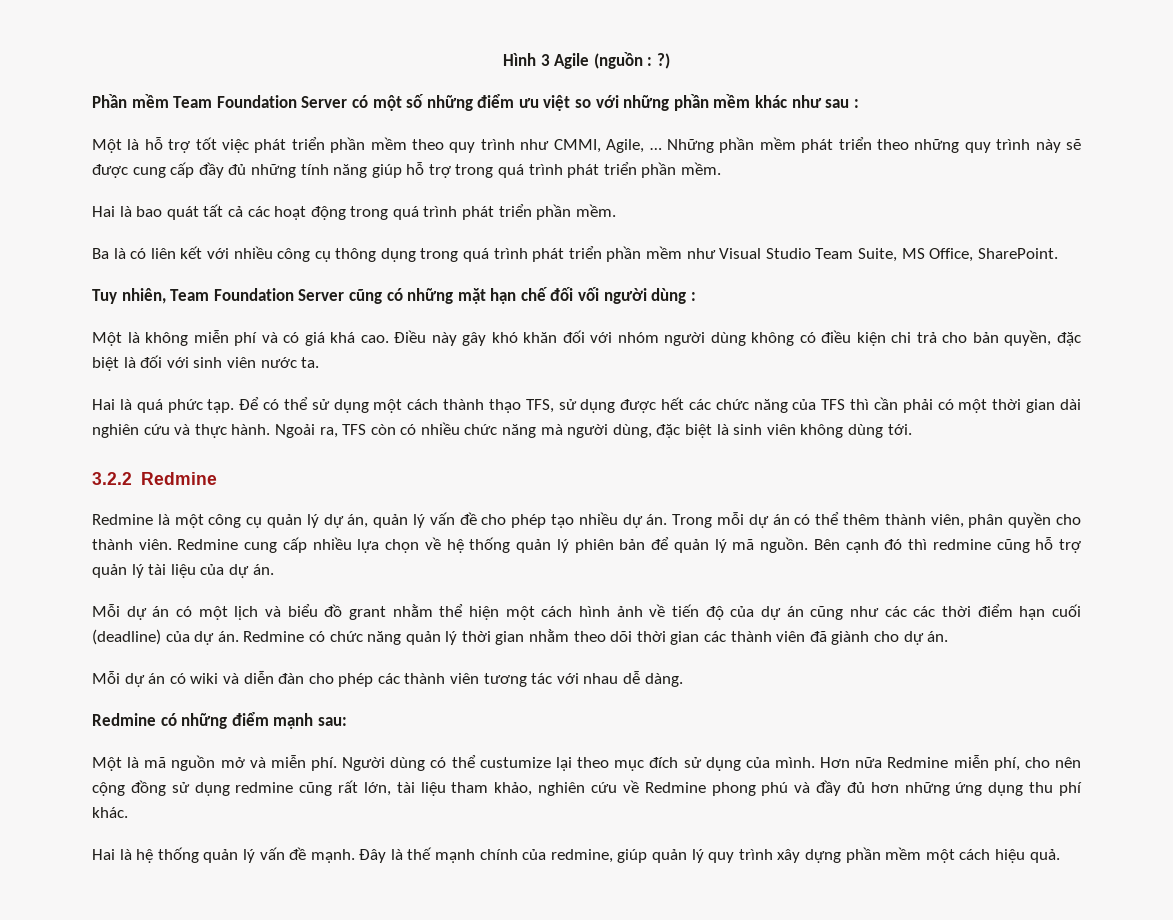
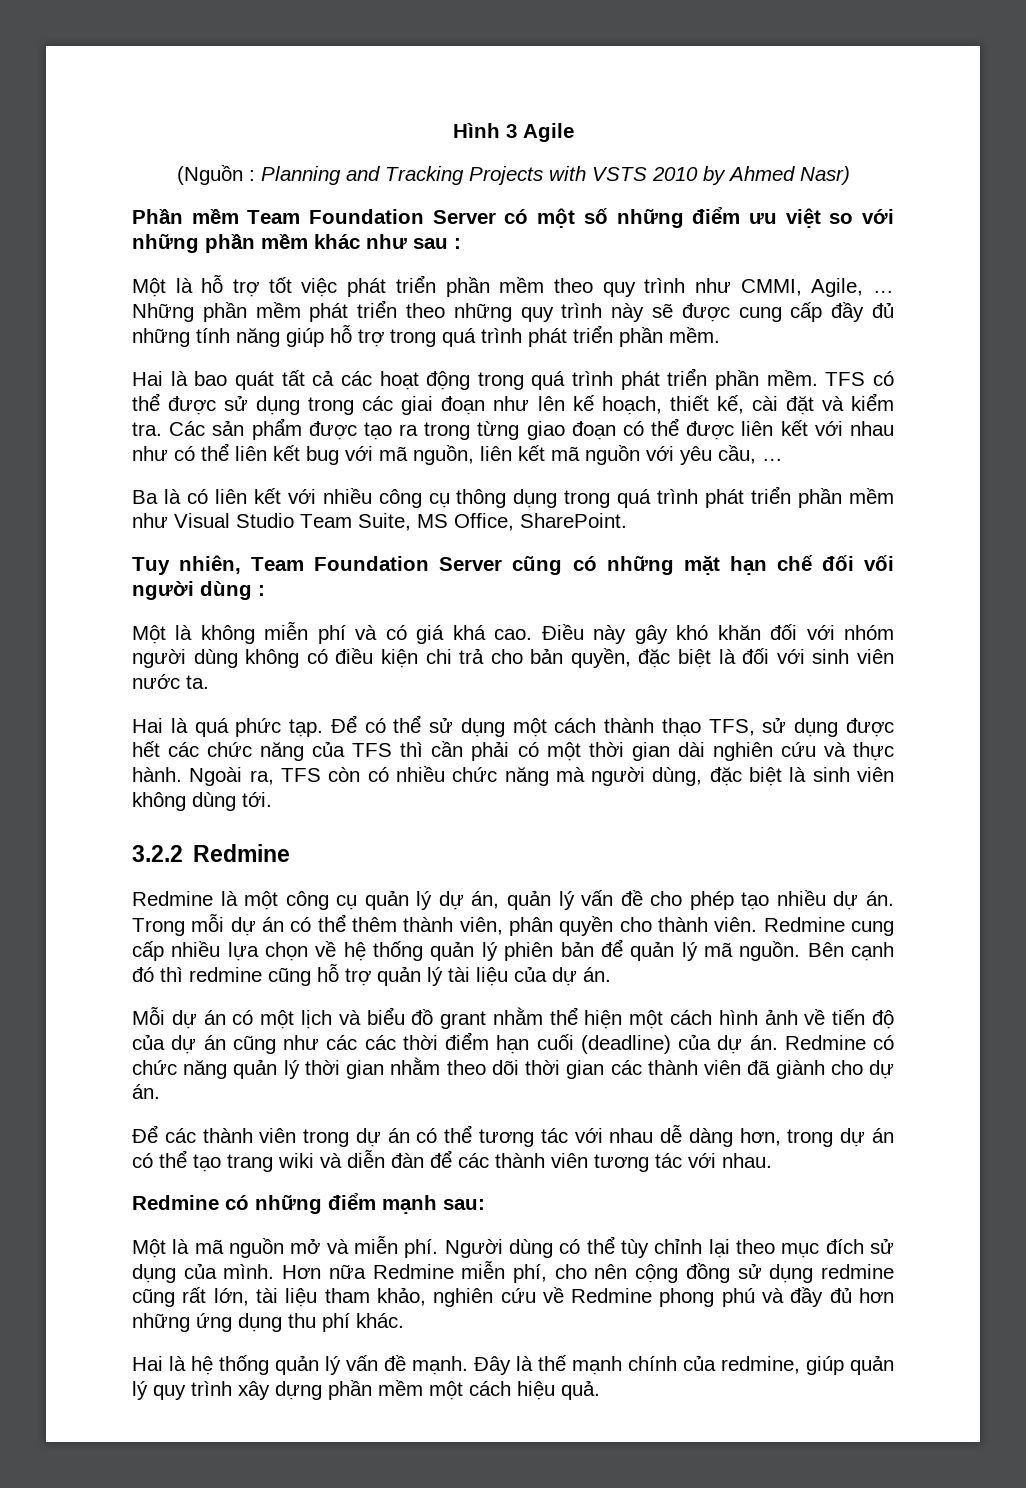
- Hình 3 Agile (nguồn : ?)
+ Hình 3 Agile
+ (Nguồn : Planning and Tracking Projects with VSTS 2010 by Ahmed Nasr)
+ TFS có thể được sử dụng trong các giai đoạn như lên kế hoạch, thiết kế, cài đặt và kiểm tra. Các sản phẩm được tạo ra trong từng giao đoạn có thể được liên kết với nhau như có thể liên kết bug với mã nguồn, liên kết mã nguồn với yêu cầu, …
- Ngoải ra, TFS còn có nhiều chức năng mà người dùng, đặc biệt là sinh viên không dùng tới.
+ Ngoài ra, TFS còn có nhiều chức năng mà người dùng, đặc biệt là sinh viên không dùng tới.
- Mỗi dự án có wiki và diễn đàn cho phép các thành viên tương tác với nhau dễ dàng.
+ Để các thành viên trong dự án có thể tương tác với nhau dễ dàng hơn, trong dự án có thể tạo trang wiki và diễn đàn để các thành viên tương tác với nhau.
- Người dùng có thể custumize lại theo mục đích sử dụng của mình.
+ Người dùng có thể tùy chỉnh lại theo mục đích sử dụng của mình.

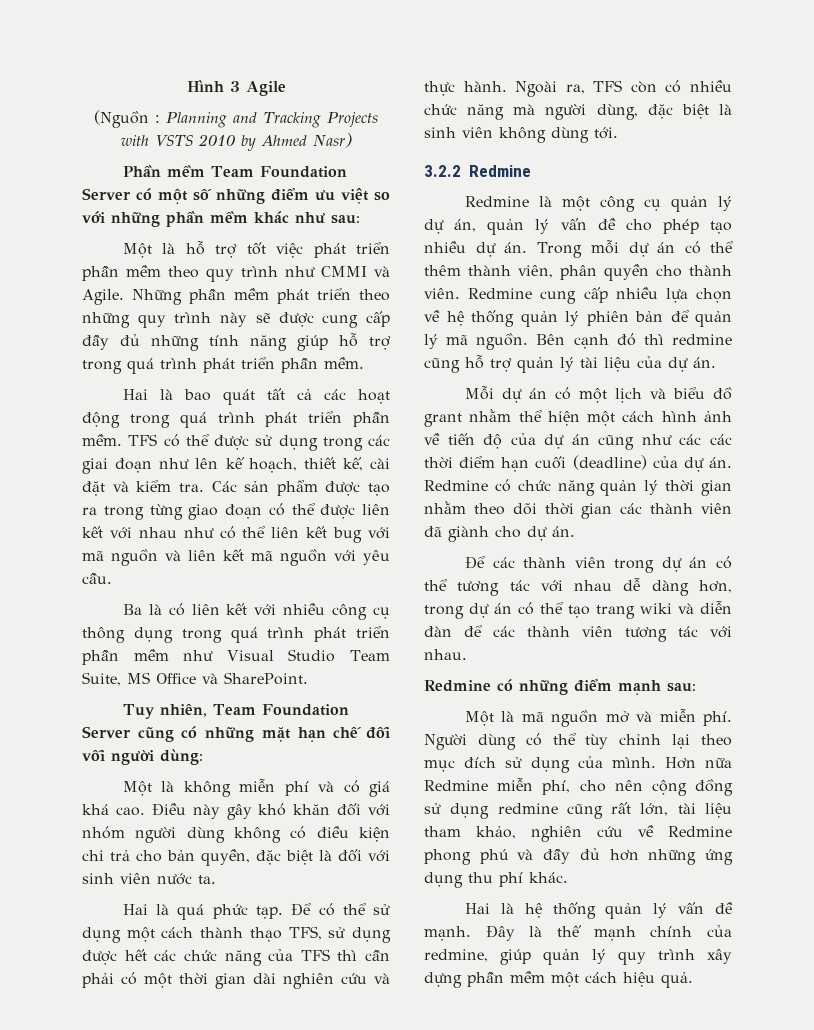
- Phần mềm Team Foundation Server có một số những điểm ưu việt so với những phần mềm khác như sau :
+ Phần mềm Team Foundation Server có một số những điểm ưu việt so với những phần mềm khác như sau:
- Một là hỗ trợ tốt việc phát triển phần mềm theo quy trình như CMMI, Agile, …
+ Một là hỗ trợ tốt việc phát triển phần mềm theo quy trình như CMMI và Agile.
- Các sản phẩm được tạo ra trong từng giao đoạn có thể được liên kết với nhau như có thể liên kết bug với mã nguồn, liên kết mã nguồn với yêu cầu, …
+ Các sản phẩm được tạo ra trong từng giao đoạn có thể được liên kết với nhau như có thể liên kết bug với mã nguồn và liên kết mã nguồn với yêu cầu.
- Ba là có liên kết với nhiều công cụ thông dụng trong quá trình phát triển phần mềm như Visual Studio Team Suite, MS Office, SharePoint.
+ Ba là có liên kết với nhiều công cụ thông dụng trong quá trình phát triển phần mềm như Visual Studio Team Suite, MS Office và SharePoint.
- Tuy nhiên, Team Foundation Server cũng có những mặt hạn chế đối vối người dùng :
+ Tuy nhiên, Team Foundation Server cũng có những mặt hạn chế đối vối người dùng:

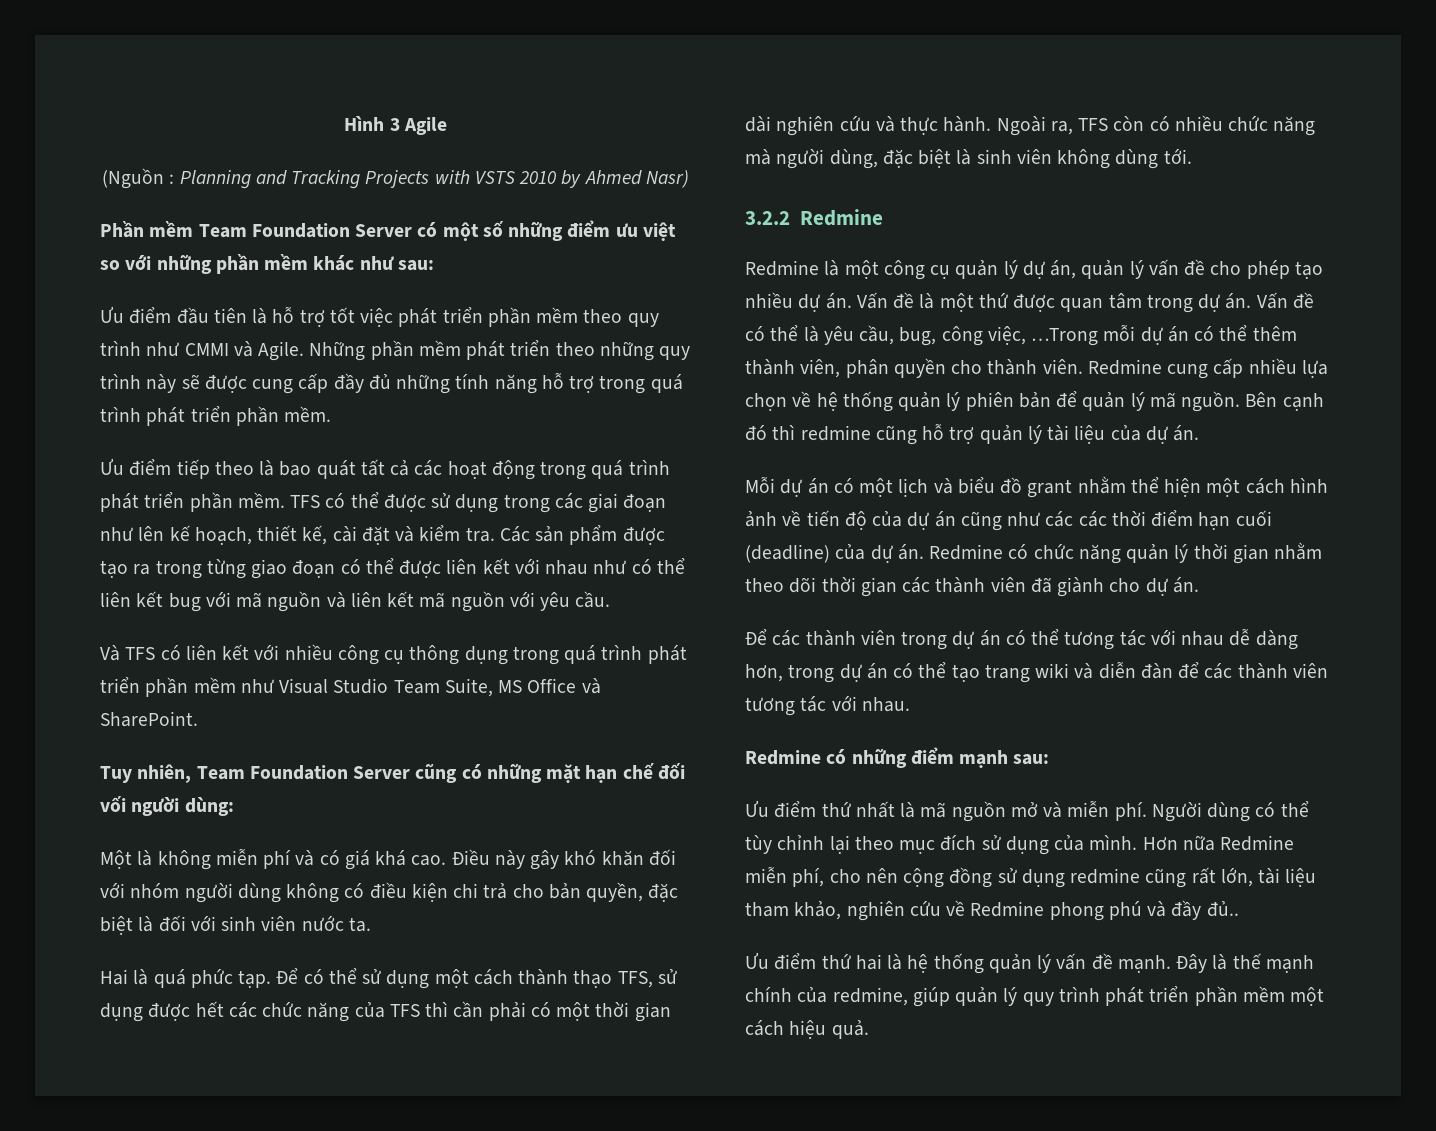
- Một là hỗ trợ tốt việc phát triển phần mềm theo quy trình như CMMI và Agile.
+ Ưu điểm đầu tiên là hỗ trợ tốt việc phát triển phần mềm theo quy trình như CMMI và Agile.
- Những phần mềm phát triển theo những quy trình này sẽ được cung cấp đầy đủ những tính năng giúp hỗ trợ trong quá trình phát triển phần mềm.
+ Những phần mềm phát triển theo những quy trình này sẽ được cung cấp đầy đủ những tính năng hỗ trợ trong quá trình phát triển phần mềm.
- Hai là bao quát tất cả các hoạt động trong quá trình phát triển phần mềm.
+ Ưu điểm tiếp theo là bao quát tất cả các hoạt động trong quá trình phát triển phần mềm.
- Ba là có liên kết với nhiều công cụ thông dụng trong quá trình phát triển phần mềm như Visual Studio Team Suite, MS Office và SharePoint.
+ Và TFS có liên kết với nhiều công cụ thông dụng trong quá trình phát triển phần mềm như Visual Studio Team Suite, MS Office và SharePoint.
- Trong mỗi dự án có thể thêm thành viên, phân quyền cho thành viên.
+ Vấn đề là một thứ được quan tâm trong dự án. Vấn đề có thể là yêu cầu, bug, công việc, …Trong mỗi dự án có thể thêm thành viên, phân quyền cho thành viên.
- Một là mã nguồn mở và miễn phí.
+ Ưu điểm thứ nhất là mã nguồn mở và miễn phí.
- Hơn nữa Redmine miễn phí, cho nên cộng đồng sử dụng redmine cũng rất lớn, tài liệu tham khảo, nghiên cứu về Redmine phong phú và đầy đủ hơn những ứng dụng thu phí khác.
- Hai là hệ thống quản lý vấn đề mạnh.
+ Hơn nữa Redmine miễn phí, cho nên cộng đồng sử dụng redmine cũng rất lớn, tài liệu tham khảo, nghiên cứu về Redmine phong phú và đầy đủ..
+ Ưu điểm thứ hai là hệ thống quản lý vấn đề mạnh.
- Đây là thế mạnh chính của redmine, giúp quản lý quy trình xây dựng phần mềm một cách hiệu quả.
+ Đây là thế mạnh chính của redmine, giúp quản lý quy trình phát triển phần mềm một cách hiệu quả.

